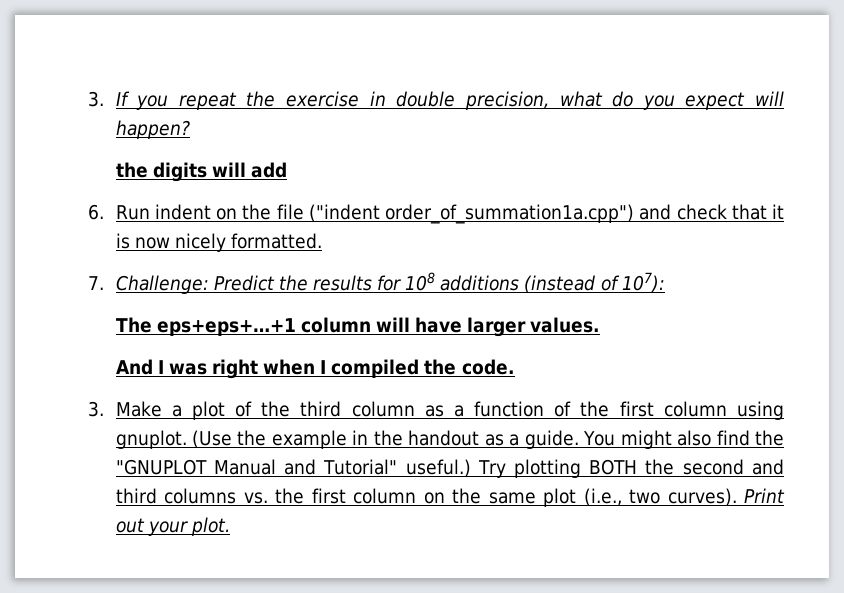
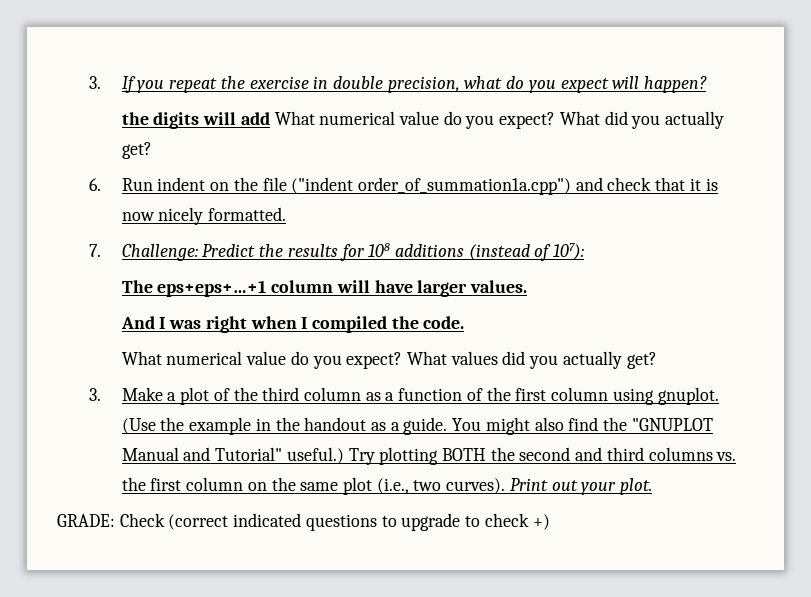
- the digits will add
+ the digits will add What numerical value do you expect? What did you actually get?
+ What numerical value do you expect? What values did you actually get?
+ GRADE: Check (correct indicated questions to upgrade to check +)

